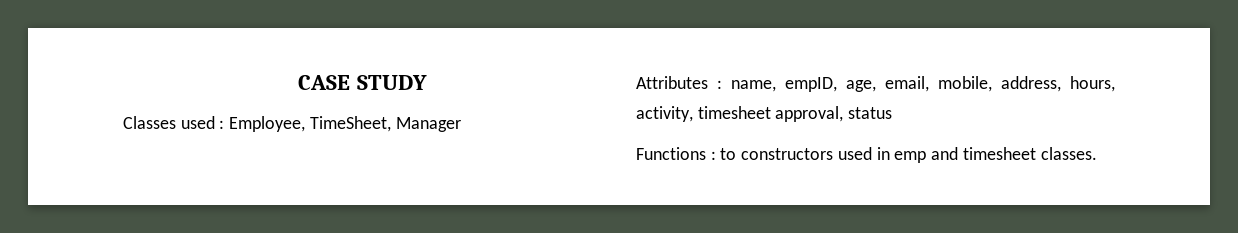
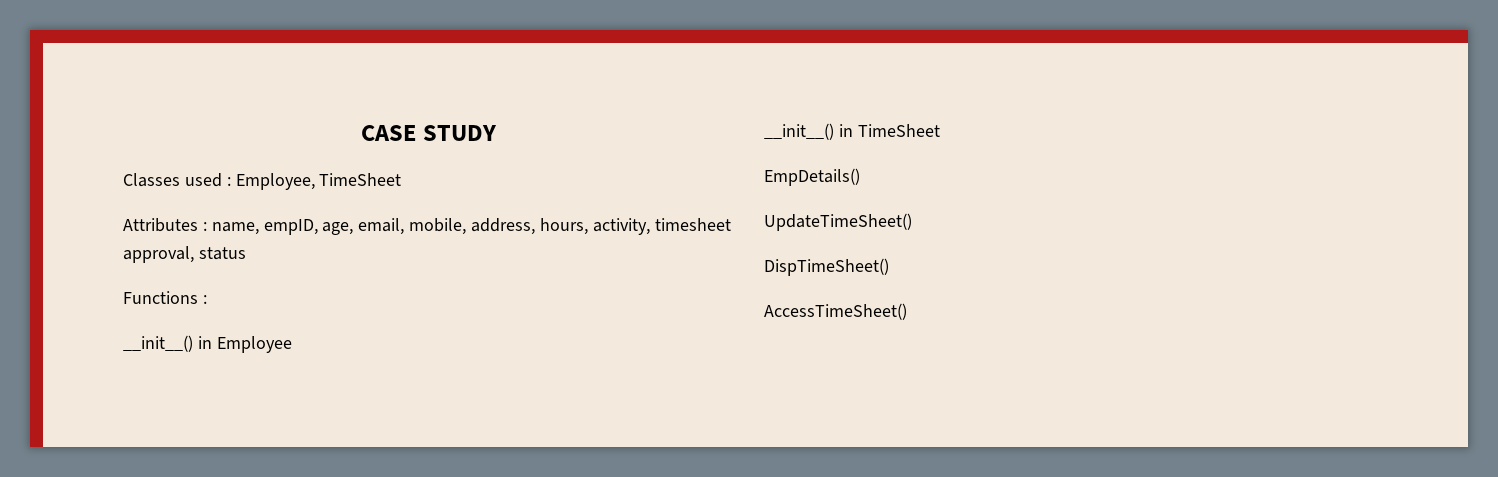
- Classes used : Employee, TimeSheet, Manager
+ Classes used : Employee, TimeSheet
- Functions : to constructors used in emp and timesheet classes.
+ Functions :
+ __init__() in Employee
+ __init__() in TimeSheet
+ EmpDetails()
+ UpdateTimeSheet()
+ DispTimeSheet()
+ AccessTimeSheet()

